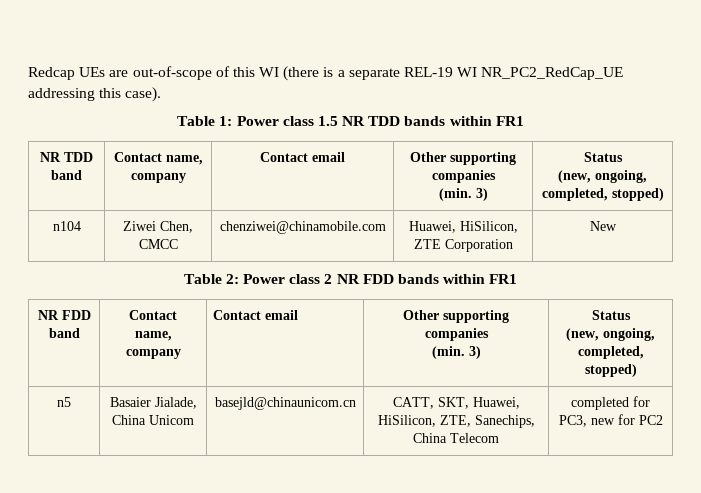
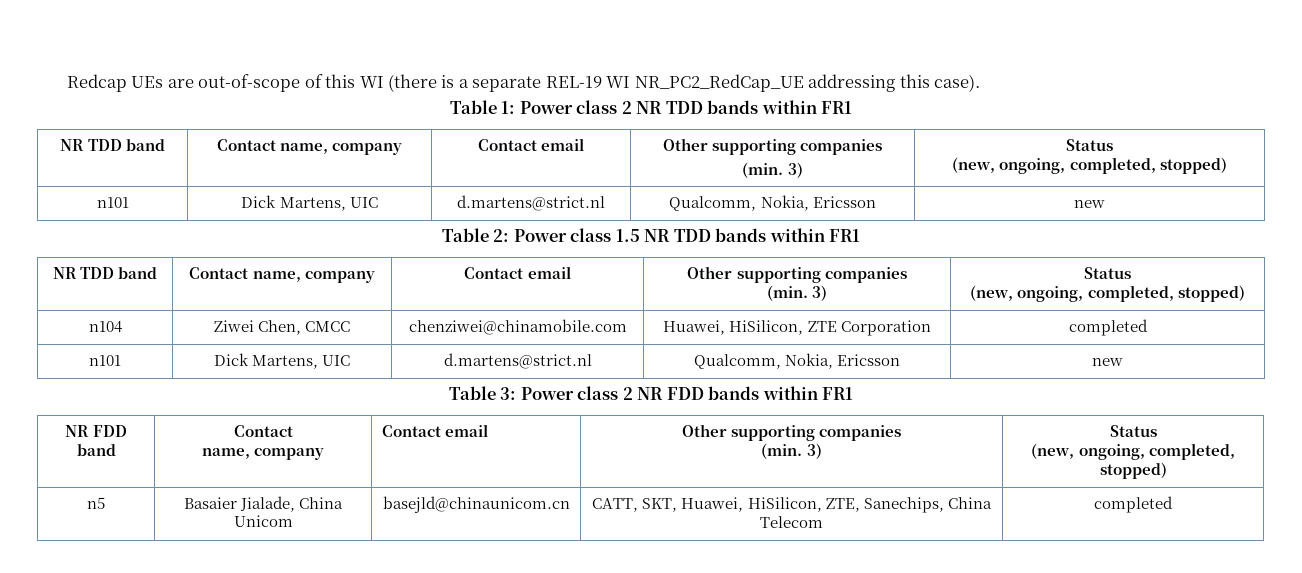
- Table 1: Power class 1.5 NR TDD bands within FR1
+ Table 1: Power class 2 NR TDD bands within FR1
+ NR TDD band | Contact name, company | Contact email | Other supporting companies
+ (min. 3) | Status
+ (new, ongoing, completed, stopped)
+ n101 | Dick Martens, UIC | d.martens@strict.nl | Qualcomm, Nokia, Ericsson | new
+ Table 2: Power class 1.5 NR TDD bands within FR1
- n104 | Ziwei Chen, CMCC | chenziwei@chinamobile.com | Huawei, HiSilicon, ZTE Corporation | New
- Table 2: Power class 2 NR FDD bands within FR1
+ n104 | Ziwei Chen, CMCC | chenziwei@chinamobile.com | Huawei, HiSilicon, ZTE Corporation | completed
+ n101 | Dick Martens, UIC | d.martens@strict.nl | Qualcomm, Nokia, Ericsson | new
+ Table 3: Power class 2 NR FDD bands within FR1
- n5 | Basaier Jialade, China Unicom | basejld@chinaunicom.cn | CATT, SKT, Huawei, HiSilicon, ZTE, Sanechips, China Telecom | completed for PC3, new for PC2
+ n5 | Basaier Jialade, China Unicom | basejld@chinaunicom.cn | CATT, SKT, Huawei, HiSilicon, ZTE, Sanechips, China Telecom | completed

